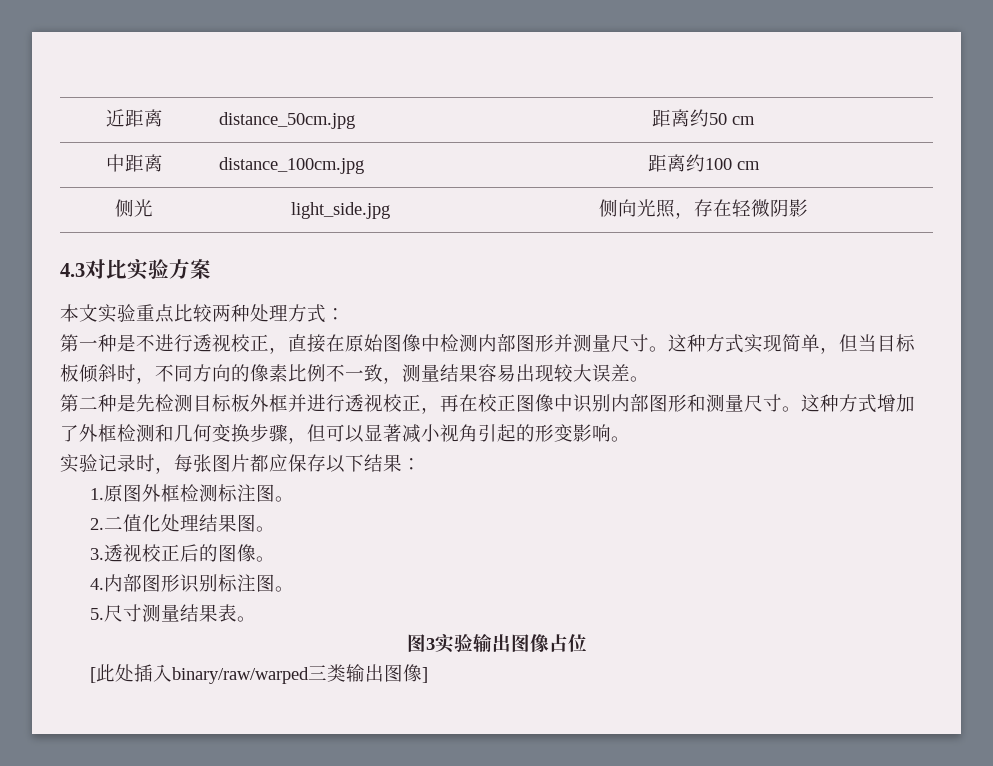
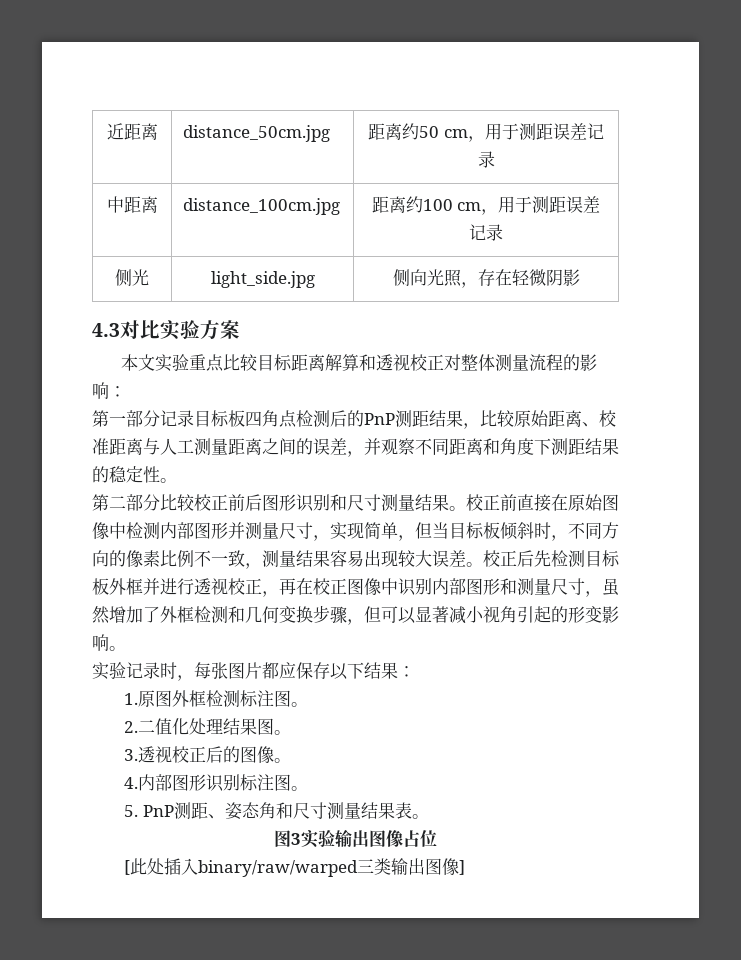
- 近距离 | distance_50cm.jpg | 距离约50 cm
+ 近距离 | distance_50cm.jpg | 距离约50 cm，用于测距误差记录
- 中距离 | distance_100cm.jpg | 距离约100 cm
+ 中距离 | distance_100cm.jpg | 距离约100 cm，用于测距误差记录
- 本文实验重点比较两种处理方式：
- 第一种是不进行透视校正，直接在原始图像中检测内部图形并测量尺寸。这种方式实现简单，但当目标板倾斜时，不同方向的像素比例不一致，测量结果容易出现较大误差。
- 第二种是先检测目标板外框并进行透视校正，再在校正图像中识别内部图形和测量尺寸。这种方式增加了外框检测和几何变换步骤，但可以显著减小视角引起的形变影响。
+ 本文实验重点比较目标距离解算和透视校正对整体测量流程的影响：
+ 第一部分记录目标板四角点检测后的PnP测距结果，比较原始距离、校准距离与人工测量距离之间的误差，并观察不同距离和角度下测距结果的稳定性。
+ 第二部分比较校正前后图形识别和尺寸测量结果。校正前直接在原始图像中检测内部图形并测量尺寸，实现简单，但当目标板倾斜时，不同方向的像素比例不一致，测量结果容易出现较大误差。校正后先检测目标板外框并进行透视校正，再在校正图像中识别内部图形和测量尺寸，虽然增加了外框检测和几何变换步骤，但可以显著减小视角引起的形变影响。
- 5.尺寸测量结果表。
+ 5. PnP测距、姿态角和尺寸测量结果表。

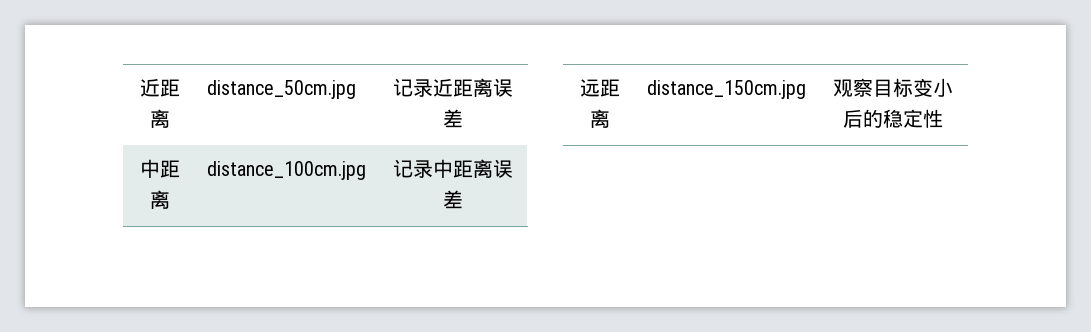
- 近距离 | distance_50cm.jpg | 距离约50 cm，用于测距误差记录
+ 近距离 | distance_50cm.jpg | 记录近距离误差
- 中距离 | distance_100cm.jpg | 距离约100 cm，用于测距误差记录
- 侧光 | light_side.jpg | 侧向光照，存在轻微阴影
- 4.3对比实验方案
- 本文实验重点比较目标距离解算和透视校正对整体测量流程的影响：
- 第一部分记录目标板四角点检测后的PnP测距结果，比较原始距离、校准距离与人工测量距离之间的误差，并观察不同距离和角度下测距结果的稳定性。
- 第二部分比较校正前后图形识别和尺寸测量结果。校正前直接在原始图像中检测内部图形并测量尺寸，实现简单，但当目标板倾斜时，不同方向的像素比例不一致，测量结果容易出现较大误差。校正后先检测目标板外框并进行透视校正，再在校正图像中识别内部图形和测量尺寸，虽然增加了外框检测和几何变换步骤，但可以显著减小视角引起的形变影响。
- 实验记录时，每张图片都应保存以下结果：
- 1.原图外框检测标注图。
- 2.二值化处理结果图。
- 3.透视校正后的图像。
- 4.内部图形识别标注图。
- 5. PnP测距、姿态角和尺寸测量结果表。
- 图3实验输出图像占位
- [此处插入binary/raw/warped三类输出图像]
+ 中距离 | distance_100cm.jpg | 记录中距离误差
+ 远距离 | distance_150cm.jpg | 观察目标变小后的稳定性

